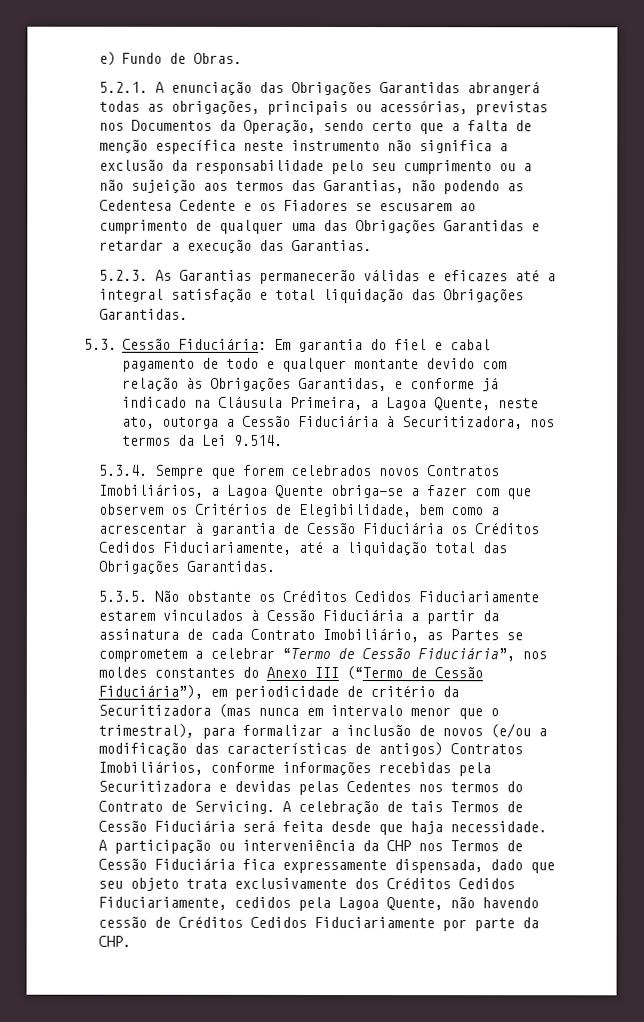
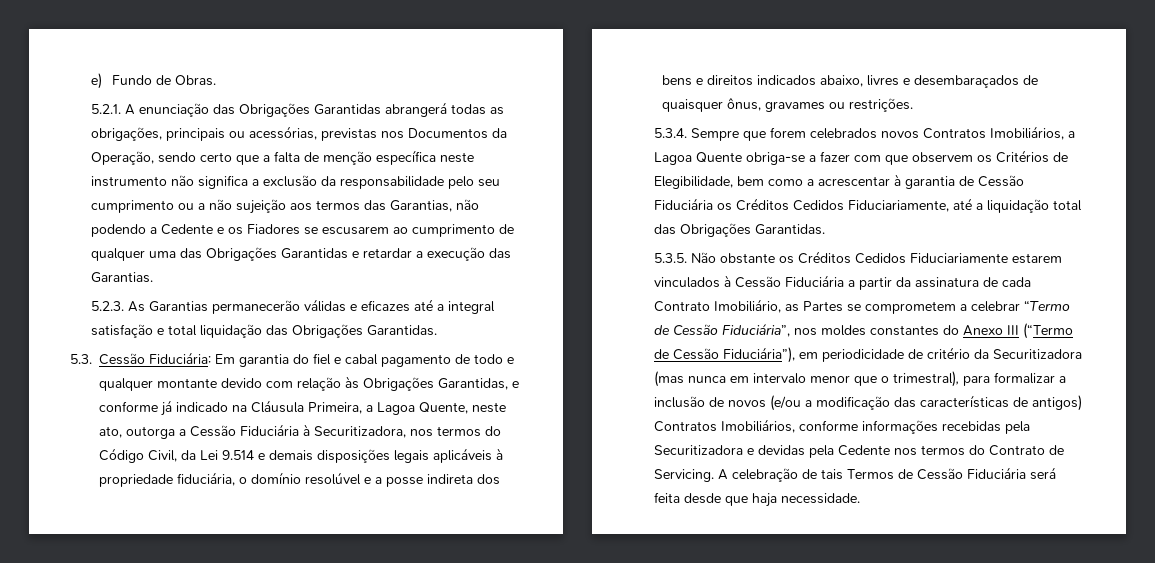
- 5.2.1. A enunciação das Obrigações Garantidas abrangerá todas as obrigações, principais ou acessórias, previstas nos Documentos da Operação, sendo certo que a falta de menção específica neste instrumento não significa a exclusão da responsabilidade pelo seu cumprimento ou a não sujeição aos termos das Garantias, não podendo as Cedentesa Cedente e os Fiadores se escusarem ao cumprimento de qualquer uma das Obrigações Garantidas e retardar a execução das Garantias.
+ 5.2.1. A enunciação das Obrigações Garantidas abrangerá todas as obrigações, principais ou acessórias, previstas nos Documentos da Operação, sendo certo que a falta de menção específica neste instrumento não significa a exclusão da responsabilidade pelo seu cumprimento ou a não sujeição aos termos das Garantias, não podendo a Cedente e os Fiadores se escusarem ao cumprimento de qualquer uma das Obrigações Garantidas e retardar a execução das Garantias.
- 5.3. Cessão Fiduciária: Em garantia do fiel e cabal pagamento de todo e qualquer montante devido com relação às Obrigações Garantidas, e conforme já indicado na Cláusula Primeira, a Lagoa Quente, neste ato, outorga a Cessão Fiduciária à Securitizadora, nos termos da Lei 9.514.
+ 5.3. Cessão Fiduciária: Em garantia do fiel e cabal pagamento de todo e qualquer montante devido com relação às Obrigações Garantidas, e conforme já indicado na Cláusula Primeira, a Lagoa Quente, neste ato, outorga a Cessão Fiduciária à Securitizadora, nos termos do Código Civil, da Lei 9.514 e demais disposições legais aplicáveis à propriedade fiduciária, o domínio resolúvel e a posse indireta dos bens e direitos indicados abaixo, livres e desembaraçados de quaisquer ônus, gravames ou restrições.
- 5.3.5. Não obstante os Créditos Cedidos Fiduciariamente estarem vinculados à Cessão Fiduciária a partir da assinatura de cada Contrato Imobiliário, as Partes se comprometem a celebrar “Termo de Cessão Fiduciária”, nos moldes constantes do Anexo III (“Termo de Cessão Fiduciária”), em periodicidade de critério da Securitizadora (mas nunca em intervalo menor que o trimestral), para formalizar a inclusão de novos (e/ou a modificação das características de antigos) Contratos Imobiliários, conforme informações recebidas pela Securitizadora e devidas pelas Cedentes nos termos do Contrato de Servicing.
+ 5.3.5. Não obstante os Créditos Cedidos Fiduciariamente estarem vinculados à Cessão Fiduciária a partir da assinatura de cada Contrato Imobiliário, as Partes se comprometem a celebrar “Termo de Cessão Fiduciária”, nos moldes constantes do Anexo III (“Termo de Cessão Fiduciária”), em periodicidade de critério da Securitizadora (mas nunca em intervalo menor que o trimestral), para formalizar a inclusão de novos (e/ou a modificação das características de antigos) Contratos Imobiliários, conforme informações recebidas pela Securitizadora e devidas pela Cedente nos termos do Contrato de Servicing.
- A participação ou interveniência da CHP nos Termos de Cessão Fiduciária fica expressamente dispensada, dado que seu objeto trata exclusivamente dos Créditos Cedidos Fiduciariamente, cedidos pela Lagoa Quente, não havendo cessão de Créditos Cedidos Fiduciariamente por parte da CHP.

